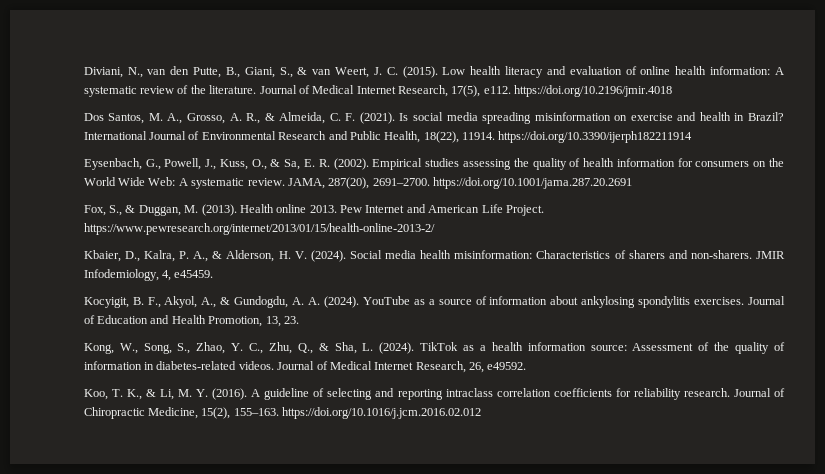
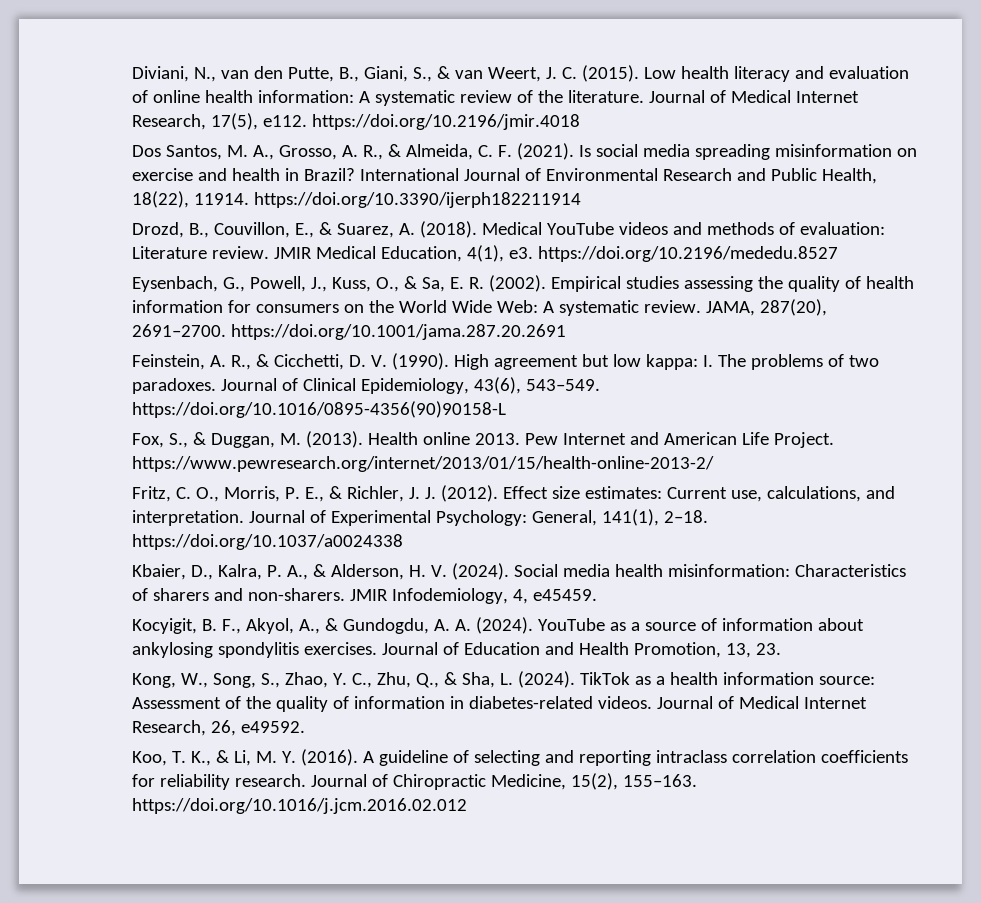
+ Drozd, B., Couvillon, E., & Suarez, A. (2018). Medical YouTube videos and methods of evaluation: Literature review. JMIR Medical Education, 4(1), e3. https://doi.org/10.2196/mededu.8527
+ Feinstein, A. R., & Cicchetti, D. V. (1990). High agreement but low kappa: I. The problems of two paradoxes. Journal of Clinical Epidemiology, 43(6), 543–549. https://doi.org/10.1016/0895-4356(90)90158-L
+ Fritz, C. O., Morris, P. E., & Richler, J. J. (2012). Effect size estimates: Current use, calculations, and interpretation. Journal of Experimental Psychology: General, 141(1), 2–18. https://doi.org/10.1037/a0024338

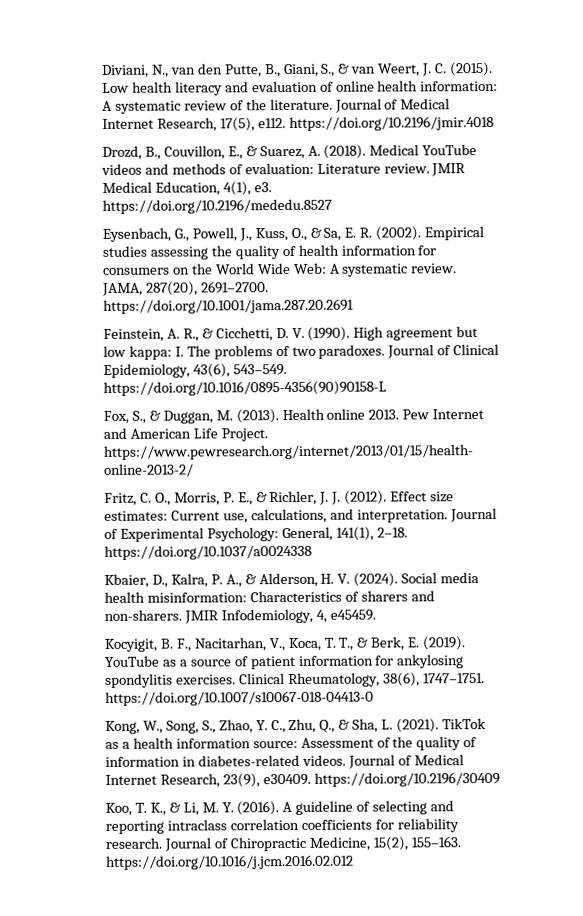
- Dos Santos, M. A., Grosso, A. R., & Almeida, C. F. (2021). Is social media spreading misinformation on exercise and health in Brazil? International Journal of Environmental Research and Public Health, 18(22), 11914. https://doi.org/10.3390/ijerph182211914
- Kocyigit, B. F., Akyol, A., & Gundogdu, A. A. (2024).
+ Kocyigit, B. F., Nacitarhan, V., Koca, T. T., & Berk, E. (2019).
- YouTube as a source of information about ankylosing spondylitis exercises. Journal of Education and Health Promotion, 13, 23.
+ YouTube as a source of patient information for ankylosing spondylitis exercises. Clinical Rheumatology, 38(6), 1747–1751. https://doi.org/10.1007/s10067-018-04413-0
- Kong, W., Song, S., Zhao, Y. C., Zhu, Q., & Sha, L. (2024).
+ Kong, W., Song, S., Zhao, Y. C., Zhu, Q., & Sha, L. (2021).
- Journal of Medical Internet Research, 26, e49592.
+ Journal of Medical Internet Research, 23(9), e30409. https://doi.org/10.2196/30409

